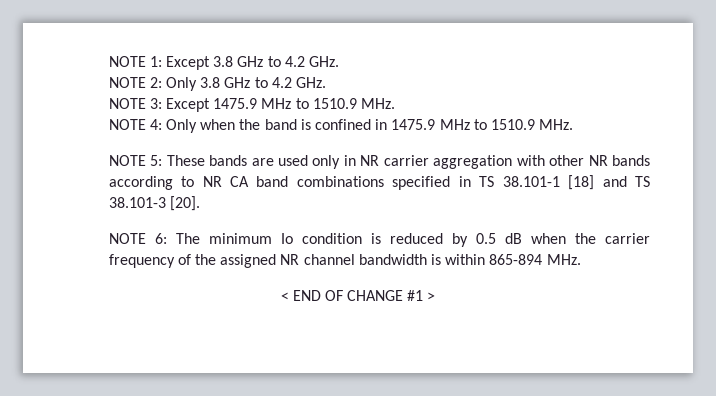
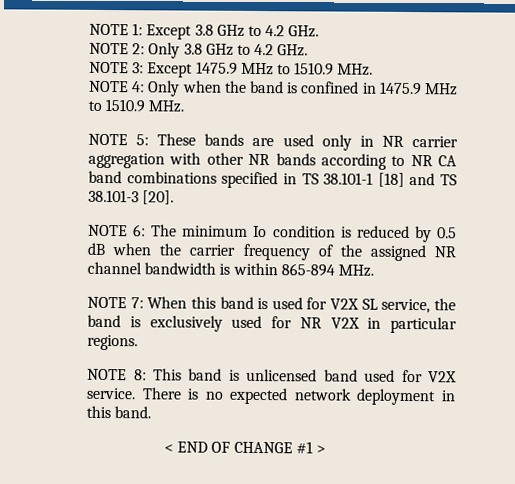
+ NOTE 7: When this band is used for V2X SL service, the band is exclusively used for NR V2X in particular regions.
+ NOTE 8: This band is unlicensed band used for V2X service. There is no expected network deployment in this band.

